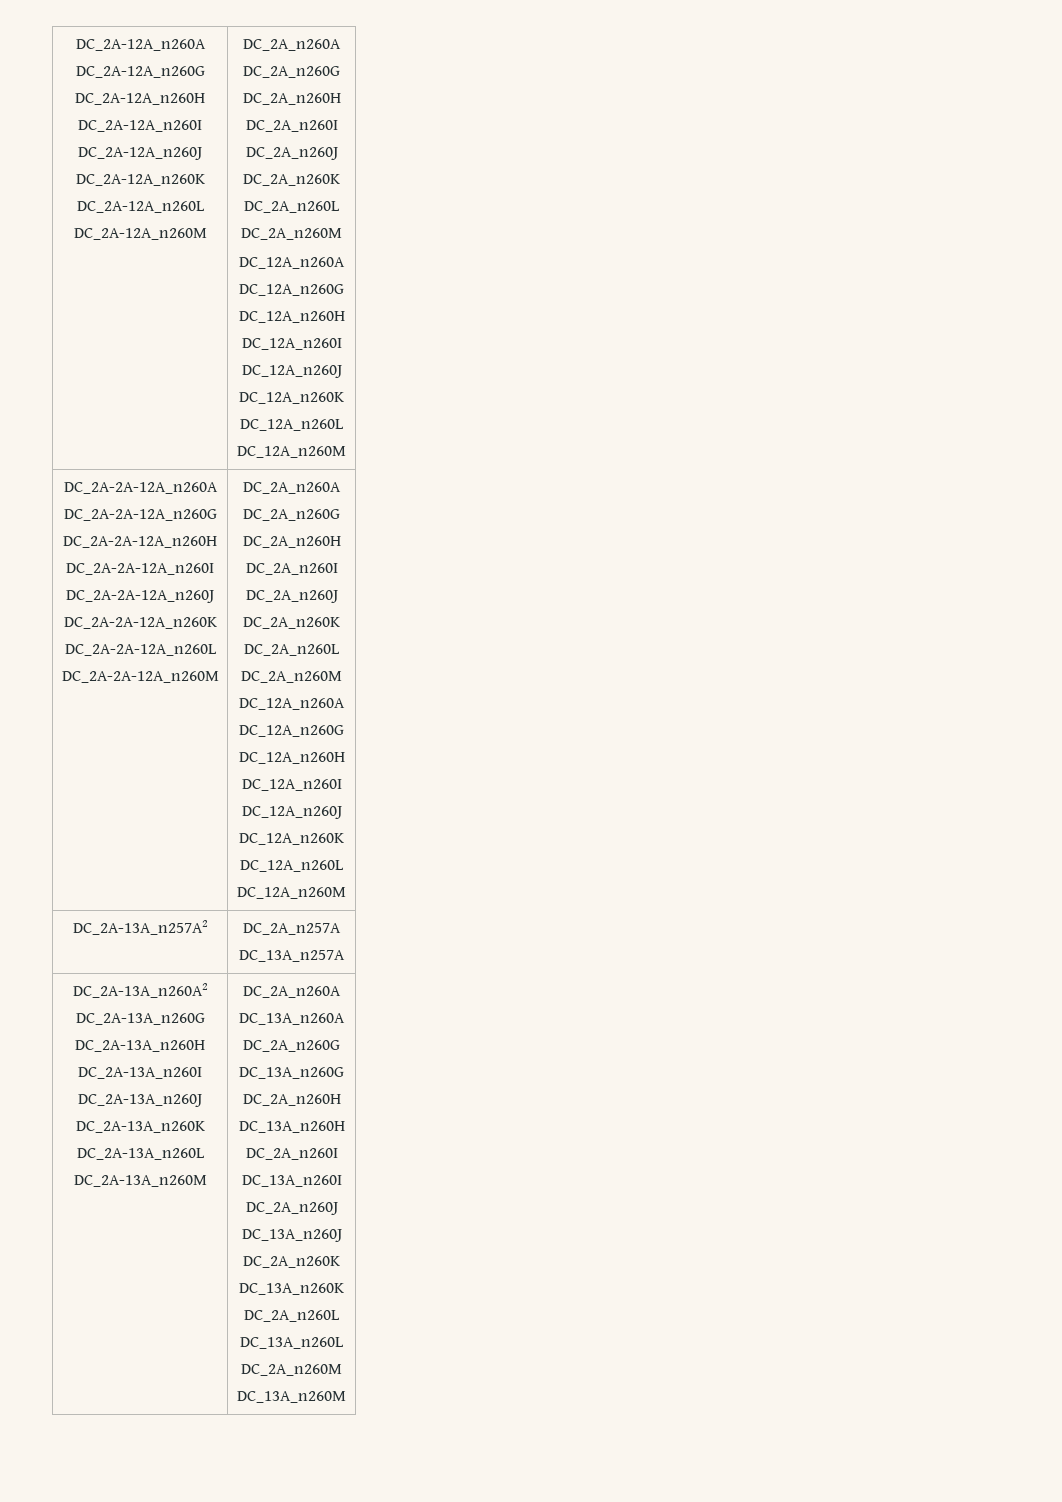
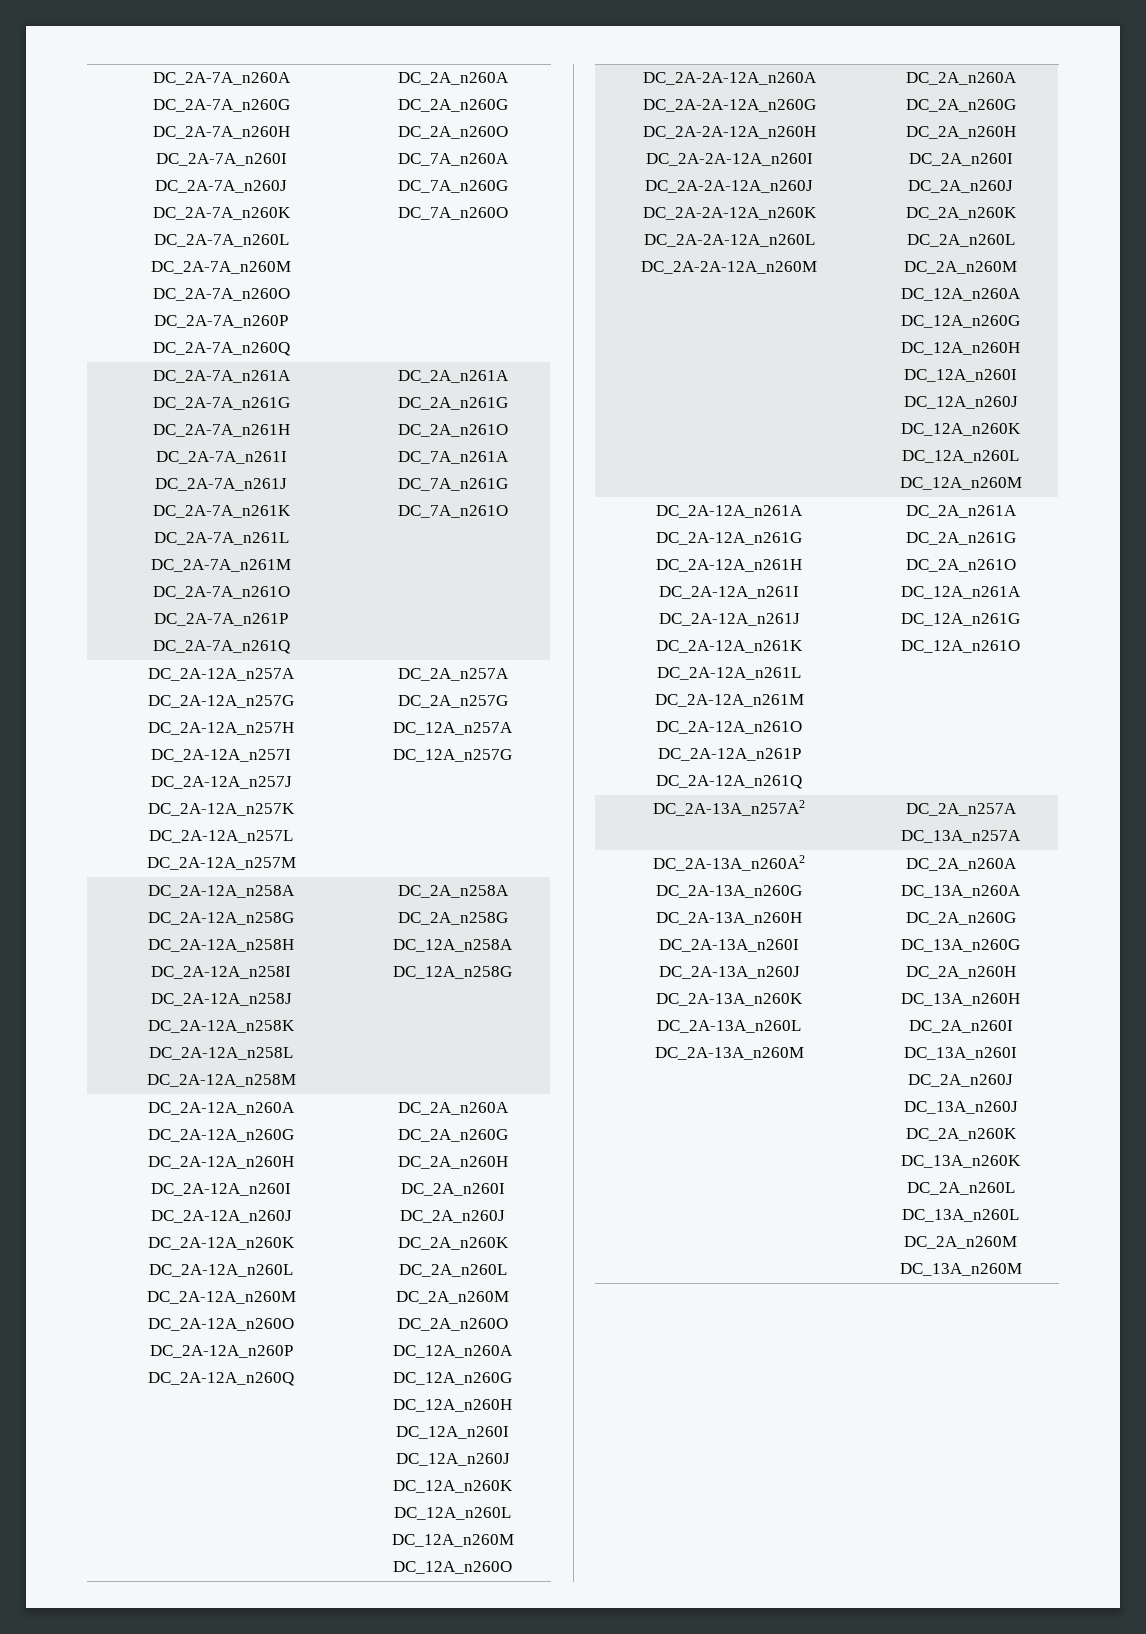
+ DC_2A-7A_n260A
+ DC_2A-7A_n260G
+ DC_2A-7A_n260H
+ DC_2A-7A_n260I
+ DC_2A-7A_n260J
+ DC_2A-7A_n260K
+ DC_2A-7A_n260L
+ DC_2A-7A_n260M
+ DC_2A-7A_n260O
+ DC_2A-7A_n260P
+ DC_2A-7A_n260Q | DC_2A_n260A
+ DC_2A_n260G
+ DC_2A_n260O
+ DC_7A_n260A
+ DC_7A_n260G
+ DC_7A_n260O
+ DC_2A-7A_n261A
+ DC_2A-7A_n261G
+ DC_2A-7A_n261H
+ DC_2A-7A_n261I
+ DC_2A-7A_n261J
+ DC_2A-7A_n261K
+ DC_2A-7A_n261L
+ DC_2A-7A_n261M
+ DC_2A-7A_n261O
+ DC_2A-7A_n261P
+ DC_2A-7A_n261Q | DC_2A_n261A
+ DC_2A_n261G
+ DC_2A_n261O
+ DC_7A_n261A
+ DC_7A_n261G
+ DC_7A_n261O
+ DC_2A-12A_n257A
+ DC_2A-12A_n257G
+ DC_2A-12A_n257H
+ DC_2A-12A_n257I
+ DC_2A-12A_n257J
+ DC_2A-12A_n257K
+ DC_2A-12A_n257L
+ DC_2A-12A_n257M | DC_2A_n257A
+ DC_2A_n257G
+ DC_12A_n257A
+ DC_12A_n257G
+ DC_2A-12A_n258A
+ DC_2A-12A_n258G
+ DC_2A-12A_n258H
+ DC_2A-12A_n258I
+ DC_2A-12A_n258J
+ DC_2A-12A_n258K
+ DC_2A-12A_n258L
+ DC_2A-12A_n258M | DC_2A_n258A
+ DC_2A_n258G
+ DC_12A_n258A
+ DC_12A_n258G
  DC_2A-12A_n260A
  DC_2A-12A_n260G
  DC_2A-12A_n260H
  DC_2A-12A_n260I
  DC_2A-12A_n260J
  DC_2A-12A_n260K
  DC_2A-12A_n260L
- DC_2A-12A_n260M | DC_2A_n260A
+ DC_2A-12A_n260M
+ DC_2A-12A_n260O
+ DC_2A-12A_n260P
+ DC_2A-12A_n260Q | DC_2A_n260A
  DC_2A_n260G
  DC_2A_n260H
  DC_2A_n260I
  DC_2A_n260J
  DC_2A_n260K
  DC_2A_n260L
  DC_2A_n260M
+ DC_2A_n260O
  DC_12A_n260A
  DC_12A_n260G
  DC_12A_n260H
  DC_12A_n260I
  DC_12A_n260J
  DC_12A_n260K
  DC_12A_n260L
  DC_12A_n260M
+ DC_12A_n260O
+ DC_2A-12A_n261A
+ DC_2A-12A_n261G
+ DC_2A-12A_n261H
+ DC_2A-12A_n261I
+ DC_2A-12A_n261J
+ DC_2A-12A_n261K
+ DC_2A-12A_n261L
+ DC_2A-12A_n261M
+ DC_2A-12A_n261O
+ DC_2A-12A_n261P
+ DC_2A-12A_n261Q | DC_2A_n261A
+ DC_2A_n261G
+ DC_2A_n261O
+ DC_12A_n261A
+ DC_12A_n261G
+ DC_12A_n261O

